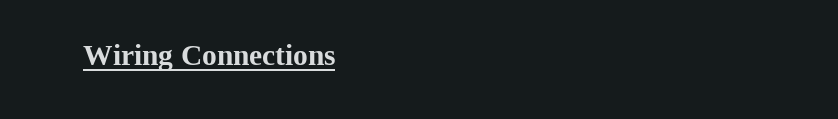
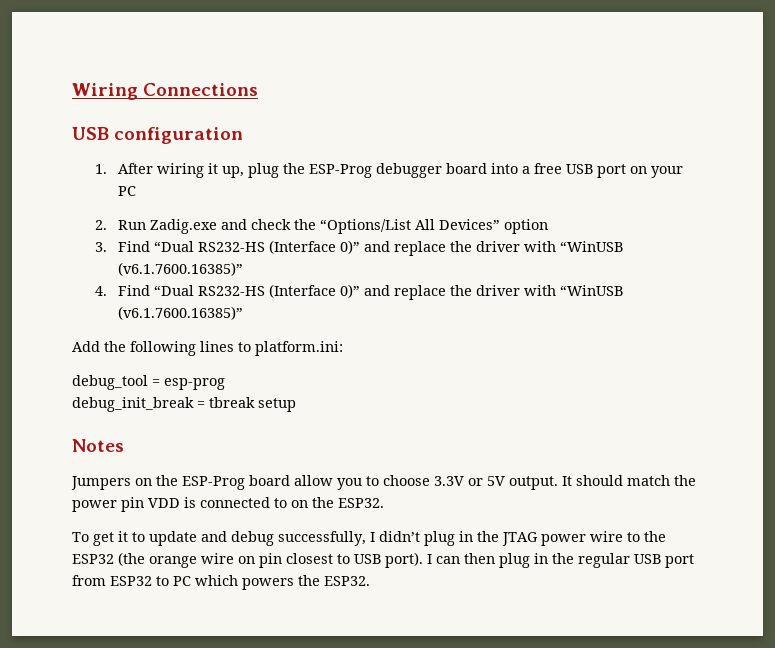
+ USB configuration
+ 1. After wiring it up, plug the ESP-Prog debugger board into a free USB port on your PC
+ 2. Run Zadig.exe and check the “Options/List All Devices” option
+ 3. Find “Dual RS232-HS (Interface 0)” and replace the driver with “WinUSB (v6.1.7600.16385)”
+ 4. Find “Dual RS232-HS (Interface 0)” and replace the driver with “WinUSB (v6.1.7600.16385)”
+ Add the following lines to platform.ini:
+ debug_tool = esp-prog
+ debug_init_break = tbreak setup
+ Notes
+ Jumpers on the ESP-Prog board allow you to choose 3.3V or 5V output. It should match the power pin VDD is connected to on the ESP32.
+ To get it to update and debug successfully, I didn’t plug in the JTAG power wire to the ESP32 (the orange wire on pin closest to USB port). I can then plug in the regular USB port from ESP32 to PC which powers the ESP32.

